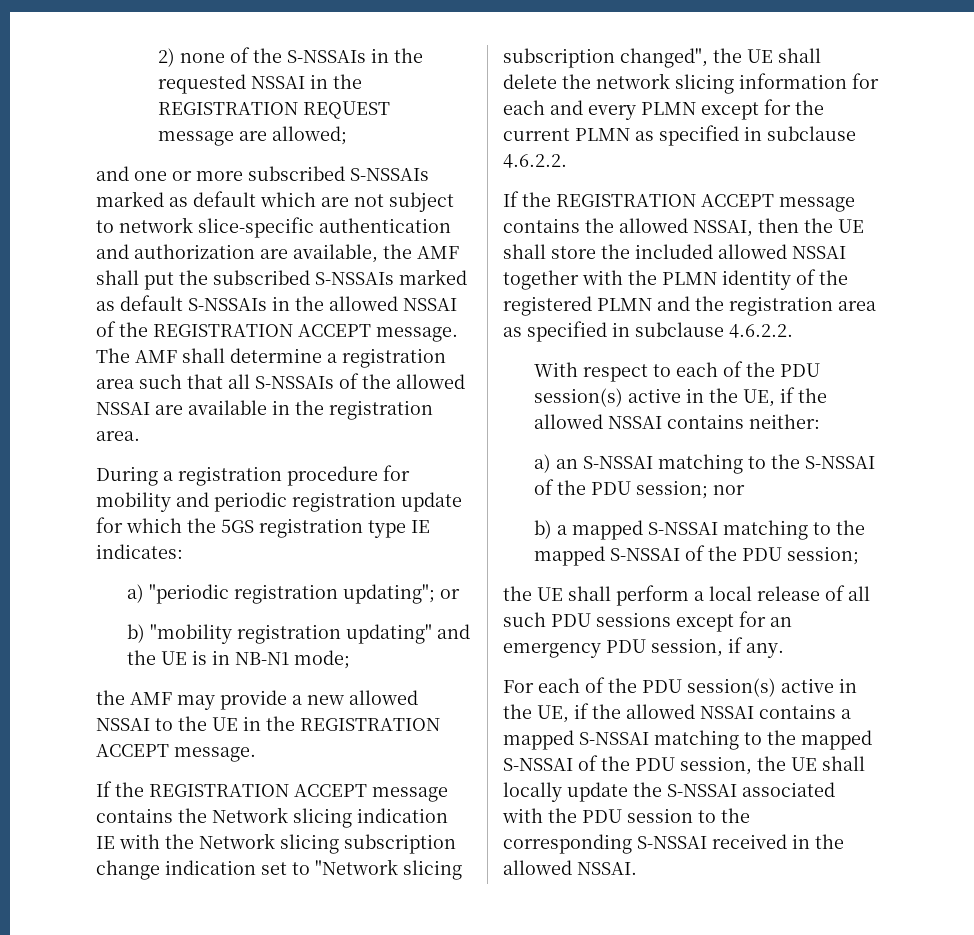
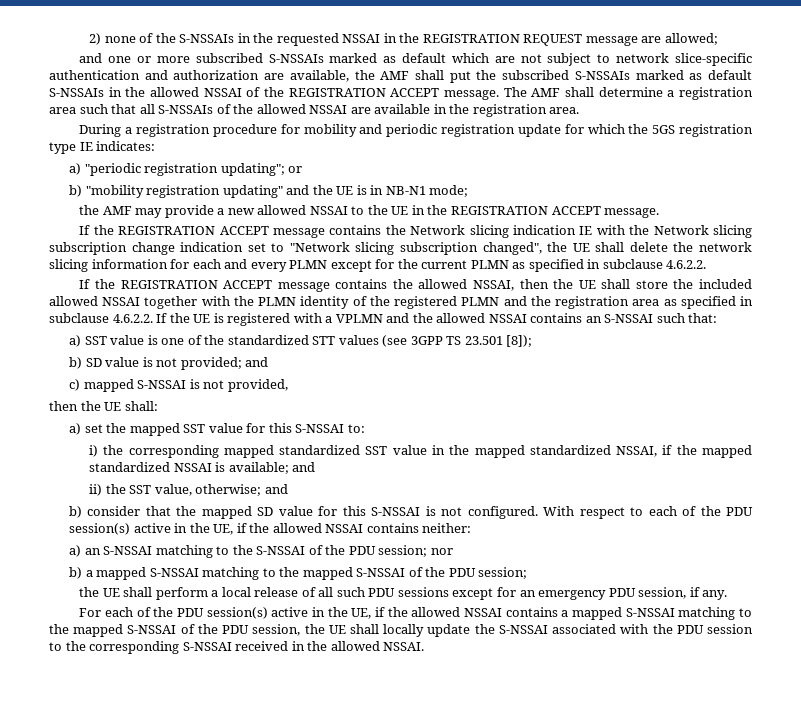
- If the REGISTRATION ACCEPT message contains the allowed NSSAI, then the UE shall store the included allowed NSSAI together with the PLMN identity of the registered PLMN and the registration area as specified in subclause 4.6.2.2.
- With respect to each of the PDU session(s) active in the UE, if the allowed NSSAI contains neither:
+ If the REGISTRATION ACCEPT message contains the allowed NSSAI, then the UE shall store the included allowed NSSAI together with the PLMN identity of the registered PLMN and the registration area as specified in subclause 4.6.2.2. If the UE is registered with a VPLMN and the allowed NSSAI contains an S-NSSAI such that:
+ a) SST value is one of the standardized STT values (see 3GPP TS 23.501 [8]);
+ b) SD value is not provided; and
+ c) mapped S-NSSAI is not provided,
+ then the UE shall:
+ a) set the mapped SST value for this S-NSSAI to:
+ i) the corresponding mapped standardized SST value in the mapped standardized NSSAI, if the mapped standardized NSSAI is available; and
+ ii) the SST value, otherwise; and
+ b) consider that the mapped SD value for this S-NSSAI is not configured. With respect to each of the PDU session(s) active in the UE, if the allowed NSSAI contains neither:

